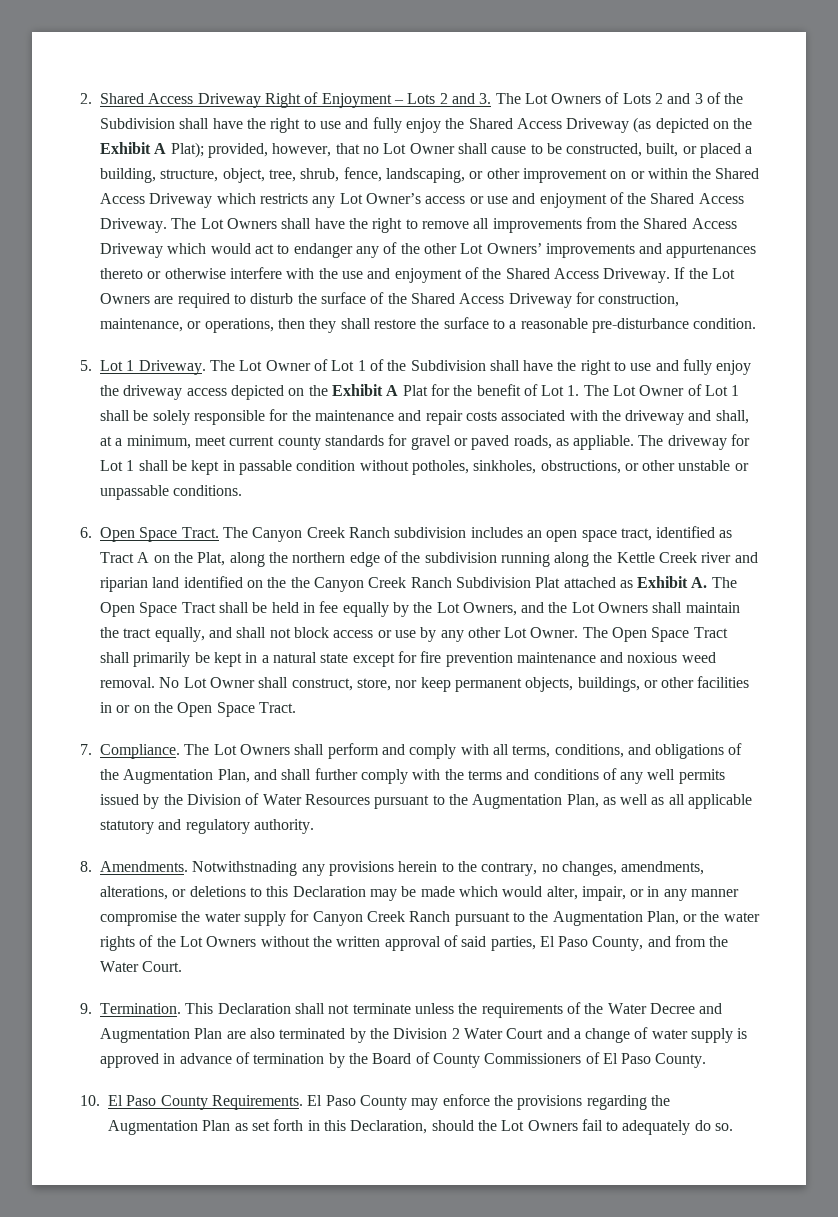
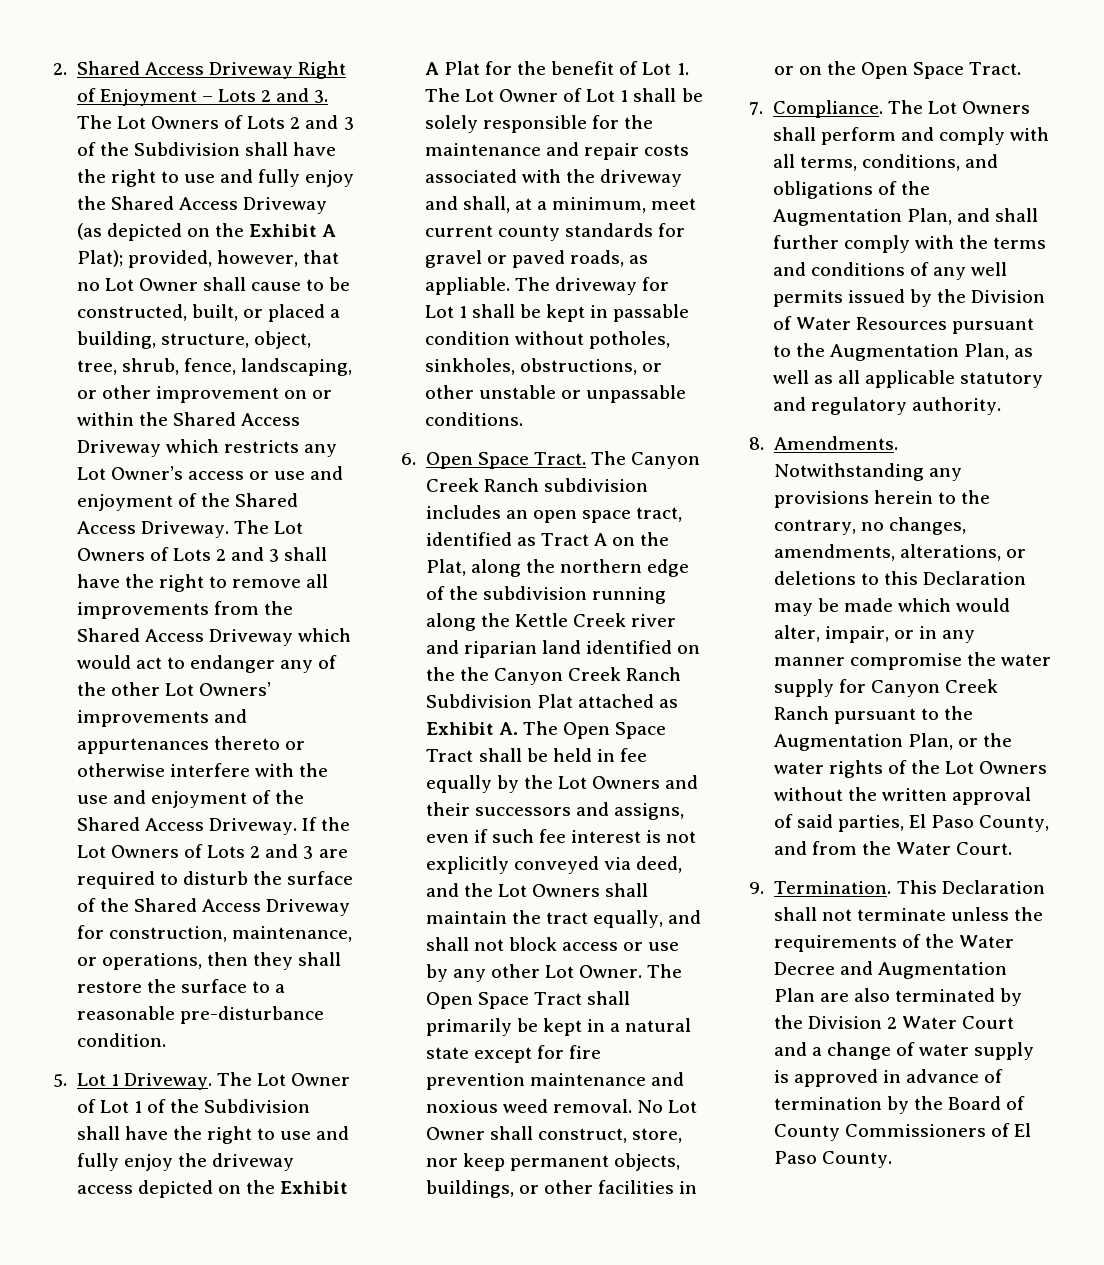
- The Lot Owners shall have the right to remove all improvements from the Shared Access Driveway which would act to endanger any of the other Lot Owners’ improvements and appurtenances thereto or otherwise interfere with the use and enjoyment of the Shared Access Driveway.
+ The Lot Owners of Lots 2 and 3 shall have the right to remove all improvements from the Shared Access Driveway which would act to endanger any of the other Lot Owners’ improvements and appurtenances thereto or otherwise interfere with the use and enjoyment of the Shared Access Driveway.
- If the Lot Owners are required to disturb the surface of the Shared Access Driveway for construction, maintenance, or operations, then they shall restore the surface to a reasonable pre-disturbance condition.
+ If the Lot Owners of Lots 2 and 3 are required to disturb the surface of the Shared Access Driveway for construction, maintenance, or operations, then they shall restore the surface to a reasonable pre-disturbance condition.
- The Canyon Creek Ranch subdivision includes an open space tract, identified as Tract A on the Plat, along the northern edge of the subdivision running along the Kettle Creek river and riparian land identified on the the Canyon Creek Ranch Subdivision Plat attached as Exhibit A. The Open Space Tract shall be held in fee equally by the Lot Owners, and the Lot Owners shall maintain the tract equally, and shall not block access or use by any other Lot Owner.
+ The Canyon Creek Ranch subdivision includes an open space tract, identified as Tract A on the Plat, along the northern edge of the subdivision running along the Kettle Creek river and riparian land identified on the the Canyon Creek Ranch Subdivision Plat attached as Exhibit A. The Open Space Tract shall be held in fee equally by the Lot Owners and their successors and assigns, even if such fee interest is not explicitly conveyed via deed, and the Lot Owners shall maintain the tract equally, and shall not block access or use by any other Lot Owner.
- Notwithstnading any provisions herein to the contrary, no changes, amendments, alterations, or deletions to this Declaration may be made which would alter, impair, or in any manner compromise the water supply for Canyon Creek Ranch pursuant to the Augmentation Plan, or the water rights of the Lot Owners without the written approval of said parties, El Paso County, and from the Water Court.
+ Notwithstanding any provisions herein to the contrary, no changes, amendments, alterations, or deletions to this Declaration may be made which would alter, impair, or in any manner compromise the water supply for Canyon Creek Ranch pursuant to the Augmentation Plan, or the water rights of the Lot Owners without the written approval of said parties, El Paso County, and from the Water Court.
- 10. El Paso County Requirements. El Paso County may enforce the provisions regarding the Augmentation Plan as set forth in this Declaration, should the Lot Owners fail to adequately do so.

